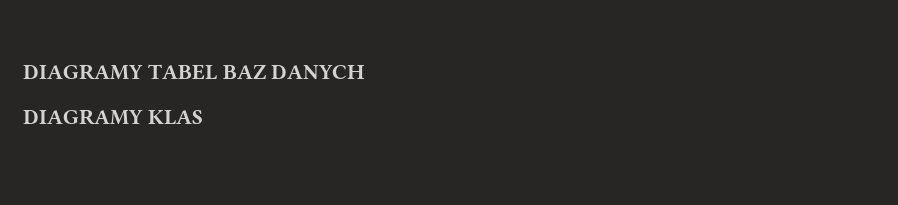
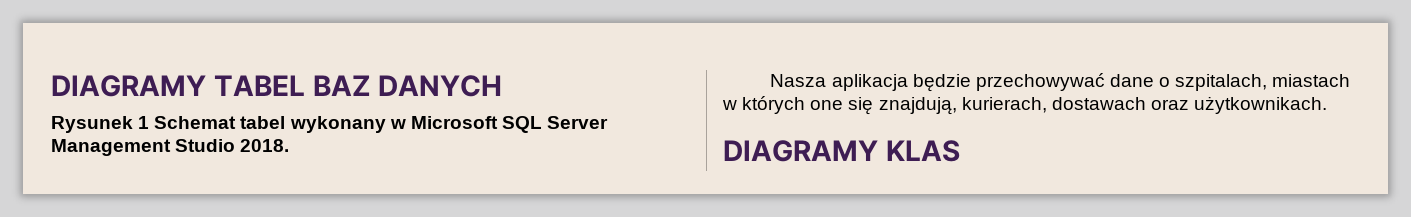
+ Rysunek 1 Schemat tabel wykonany w Microsoft SQL Server Management Studio 2018.
+ Nasza aplikacja będzie przechowywać dane o szpitalach, miastach w których one się znajdują, kurierach, dostawach oraz użytkownikach.

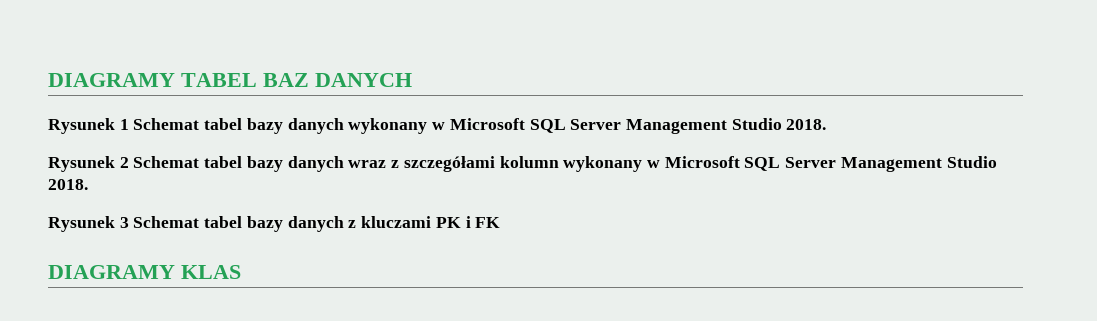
- Rysunek 1 Schemat tabel wykonany w Microsoft SQL Server Management Studio 2018.
- Nasza aplikacja będzie przechowywać dane o szpitalach, miastach w których one się znajdują, kurierach, dostawach oraz użytkownikach.
+ Rysunek 1 Schemat tabel bazy danych wykonany w Microsoft SQL Server Management Studio 2018.
+ Rysunek 2 Schemat tabel bazy danych wraz z szczegółami kolumn wykonany w Microsoft SQL Server Management Studio 2018.
+ Rysunek 3 Schemat tabel bazy danych z kluczami PK i FK

